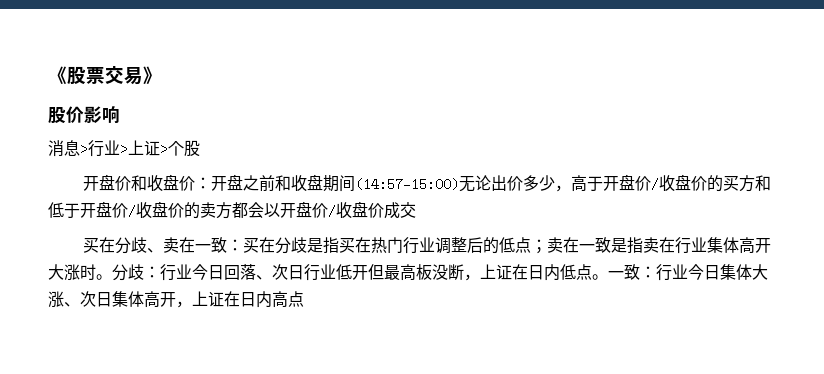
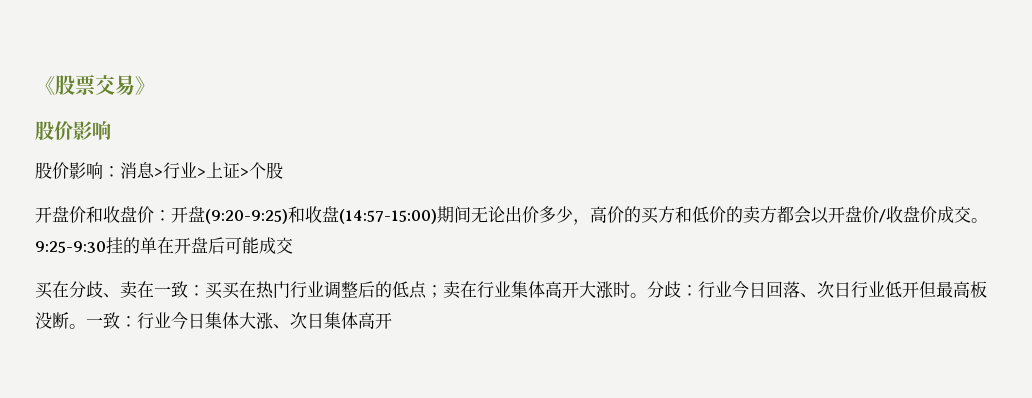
- 消息>行业>上证>个股
+ 股价影响：消息>行业>上证>个股
- 开盘价和收盘价：开盘之前和收盘期间(14:57-15:00)无论出价多少，高于开盘价/收盘价的买方和低于开盘价/收盘价的卖方都会以开盘价/收盘价成交
+ 开盘价和收盘价：开盘(9:20-9:25)和收盘(14:57-15:00)期间无论出价多少，高价的买方和低价的卖方都会以开盘价/收盘价成交。9:25-9:30挂的单在开盘后可能成交
- 买在分歧、卖在一致：买在分歧是指买在热门行业调整后的低点；卖在一致是指卖在行业集体高开大涨时。
+ 买在分歧、卖在一致：买买在热门行业调整后的低点；卖在行业集体高开大涨时。
- 分歧：行业今日回落、次日行业低开但最高板没断，上证在日内低点。
+ 分歧：行业今日回落、次日行业低开但最高板没断。
- 一致：行业今日集体大涨、次日集体高开，上证在日内高点
+ 一致：行业今日集体大涨、次日集体高开

